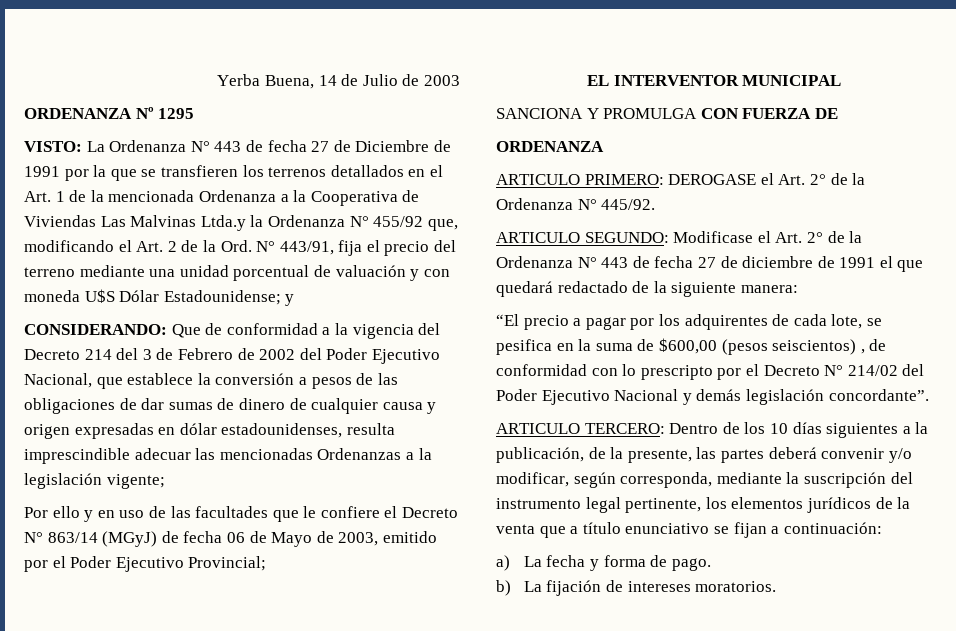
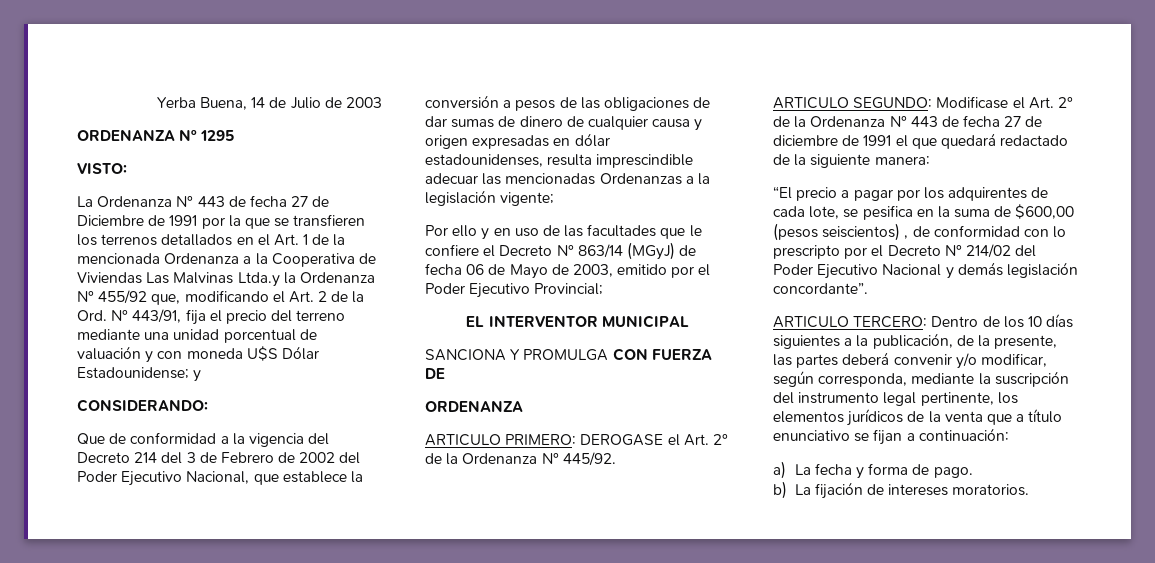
- VISTO: La Ordenanza N° 443 de fecha 27 de Diciembre de 1991 por la que se transfieren los terrenos detallados en el Art. 1 de la mencionada Ordenanza a la Cooperativa de Viviendas Las Malvinas Ltda.y la Ordenanza N° 455/92 que, modificando el Art. 2 de la Ord. N° 443/91, fija el precio del terreno mediante una unidad porcentual de valuación y con moneda U$S Dólar Estadounidense;
+ VISTO:
+ La Ordenanza N° 443 de fecha 27 de Diciembre de 1991 por la que se transfieren los terrenos detallados en el Art. 1 de la mencionada Ordenanza a la Cooperativa de Viviendas Las Malvinas Ltda.y la Ordenanza N° 455/92 que, modificando el Art. 2 de la Ord. N° 443/91, fija el precio del terreno mediante una unidad porcentual de valuación y con moneda U$S Dólar Estadounidense;
- CONSIDERANDO: Que de conformidad a la vigencia del Decreto 214 del 3 de Febrero de 2002 del Poder Ejecutivo Nacional, que establece la conversión a pesos de las obligaciones de dar sumas de dinero de cualquier causa y origen expresadas en dólar estadounidenses, resulta imprescindible adecuar las mencionadas Ordenanzas a la legislación vigente;
+ CONSIDERANDO:
+ Que de conformidad a la vigencia del Decreto 214 del 3 de Febrero de 2002 del Poder Ejecutivo Nacional, que establece la conversión a pesos de las obligaciones de dar sumas de dinero de cualquier causa y origen expresadas en dólar estadounidenses, resulta imprescindible adecuar las mencionadas Ordenanzas a la legislación vigente;

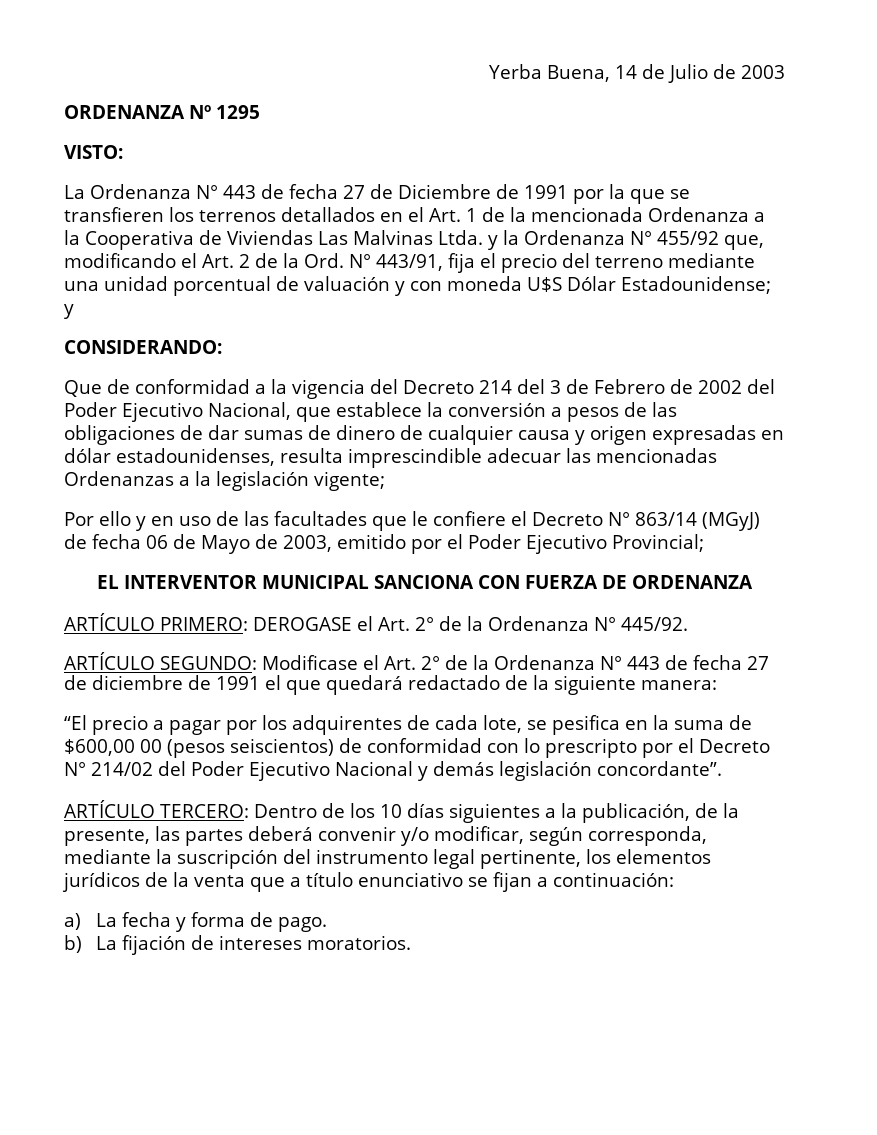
- La Ordenanza N° 443 de fecha 27 de Diciembre de 1991 por la que se transfieren los terrenos detallados en el Art. 1 de la mencionada Ordenanza a la Cooperativa de Viviendas Las Malvinas Ltda.y la Ordenanza N° 455/92 que, modificando el Art. 2 de la Ord. N° 443/91, fija el precio del terreno mediante una unidad porcentual de valuación y con moneda U$S Dólar Estadounidense;
+ La Ordenanza N° 443 de fecha 27 de Diciembre de 1991 por la que se transfieren los terrenos detallados en el Art. 1 de la mencionada Ordenanza a la Cooperativa de Viviendas Las Malvinas Ltda. y la Ordenanza N° 455/92 que, modificando el Art. 2 de la Ord. N° 443/91, fija el precio del terreno mediante una unidad porcentual de valuación y con moneda U$S Dólar Estadounidense;
- EL INTERVENTOR MUNICIPAL
- SANCIONA Y PROMULGA CON FUERZA DE
- ORDENANZA
+ EL INTERVENTOR MUNICIPAL SANCIONA CON FUERZA DE ORDENANZA
- ARTICULO PRIMERO: DEROGASE el Art. 2° de la Ordenanza N° 445/92.
+ ARTÍCULO PRIMERO: DEROGASE el Art. 2° de la Ordenanza N° 445/92.
- ARTICULO SEGUNDO: Modificase el Art. 2° de la Ordenanza N° 443 de fecha 27 de diciembre de 1991 el que quedará redactado de la siguiente manera:
+ ARTÍCULO SEGUNDO: Modificase el Art. 2° de la Ordenanza N° 443 de fecha 27 de diciembre de 1991 el que quedará redactado de la siguiente manera:
- “El precio a pagar por los adquirentes de cada lote, se pesifica en la suma de $600,00 (pesos seiscientos) , de conformidad con lo prescripto por el Decreto N° 214/02 del Poder Ejecutivo Nacional y demás legislación concordante”.
+ “El precio a pagar por los adquirentes de cada lote, se pesifica en la suma de $600,00 00 (pesos seiscientos) de conformidad con lo prescripto por el Decreto N° 214/02 del Poder Ejecutivo Nacional y demás legislación concordante”.
- ARTICULO TERCERO: Dentro de los 10 días siguientes a la publicación, de la presente, las partes deberá convenir y/o modificar, según corresponda, mediante la suscripción del instrumento legal pertinente, los elementos jurídicos de la venta que a título enunciativo se fijan a continuación:
+ ARTÍCULO TERCERO: Dentro de los 10 días siguientes a la publicación, de la presente, las partes deberá convenir y/o modificar, según corresponda, mediante la suscripción del instrumento legal pertinente, los elementos jurídicos de la venta que a título enunciativo se fijan a continuación:

